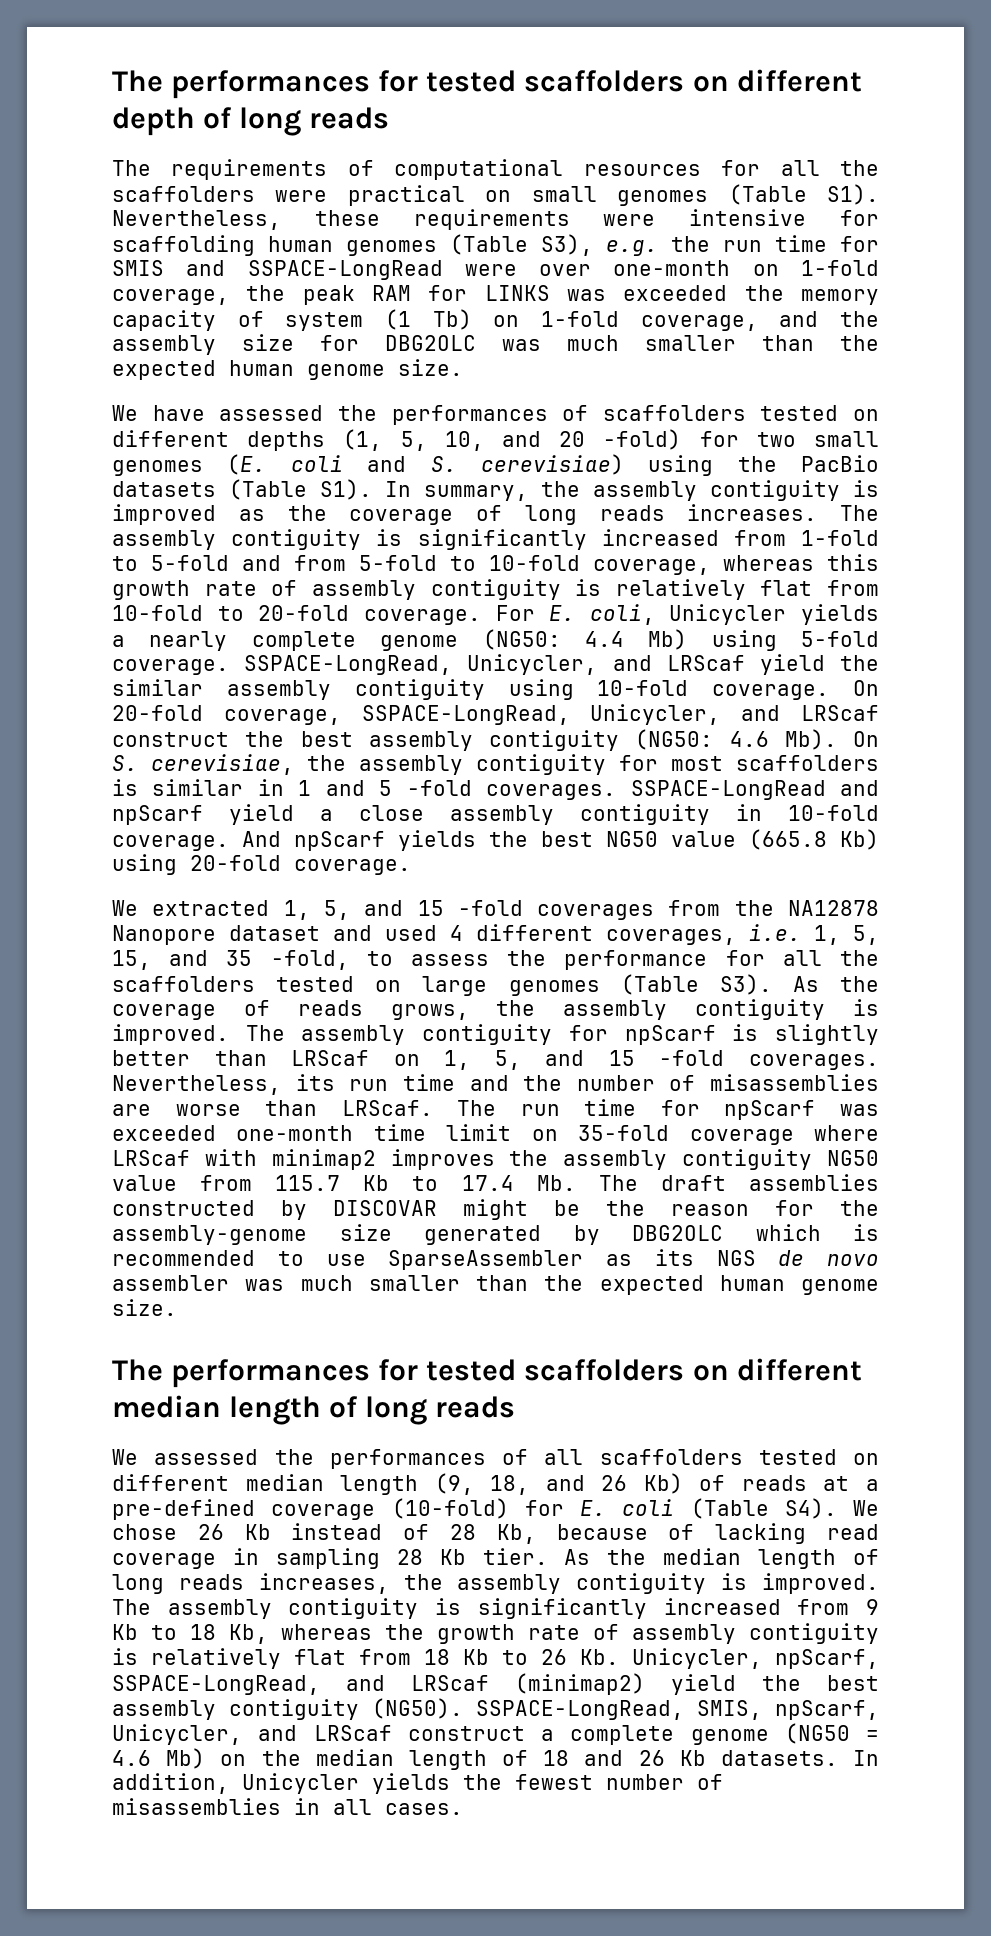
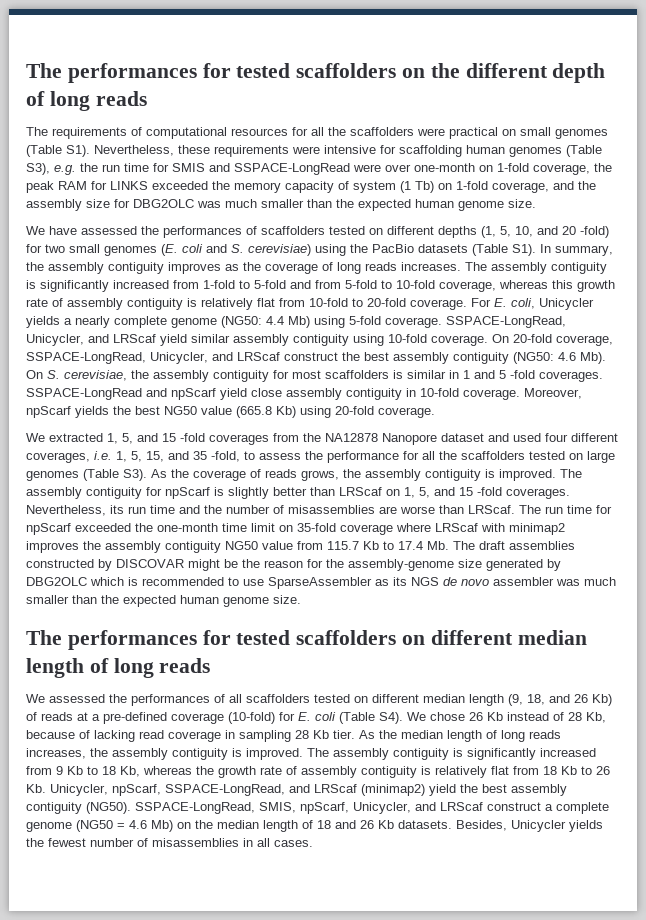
- The performances for tested scaffolders on different depth of long reads
+ The performances for tested scaffolders on the different depth of long reads
- The requirements of computational resources for all the scaffolders were practical on small genomes (Table S1). Nevertheless, these requirements were intensive for scaffolding human genomes (Table S3), e.g. the run time for SMIS and SSPACE-LongRead were over one-month on 1-fold coverage, the peak RAM for LINKS was exceeded the memory capacity of system (1 Tb) on 1-fold coverage, and the assembly size for DBG2OLC was much smaller than the expected human genome size.
+ The requirements of computational resources for all the scaffolders were practical on small genomes (Table S1). Nevertheless, these requirements were intensive for scaffolding human genomes (Table S3), e.g. the run time for SMIS and SSPACE-LongRead were over one-month on 1-fold coverage, the peak RAM for LINKS exceeded the memory capacity of system (1 Tb) on 1-fold coverage, and the assembly size for DBG2OLC was much smaller than the expected human genome size.
- We have assessed the performances of scaffolders tested on different depths (1, 5, 10, and 20 -fold) for two small genomes (E. coli and S. cerevisiae) using the PacBio datasets (Table S1). In summary, the assembly contiguity is improved as the coverage of long reads increases.
+ We have assessed the performances of scaffolders tested on different depths (1, 5, 10, and 20 -fold) for two small genomes (E. coli and S. cerevisiae) using the PacBio datasets (Table S1). In summary, the assembly contiguity improves as the coverage of long reads increases.
- SSPACE-LongRead, Unicycler, and LRScaf yield the similar assembly contiguity using 10-fold coverage.
+ SSPACE-LongRead, Unicycler, and LRScaf yield similar assembly contiguity using 10-fold coverage.
- SSPACE-LongRead and npScarf yield a close assembly contiguity in 10-fold coverage.
+ SSPACE-LongRead and npScarf yield close assembly contiguity in 10-fold coverage.
- And npScarf yields the best NG50 value (665.8 Kb) using 20-fold coverage.
+ Moreover, npScarf yields the best NG50 value (665.8 Kb) using 20-fold coverage.
- We extracted 1, 5, and 15 -fold coverages from the NA12878 Nanopore dataset and used 4 different coverages, i.e. 1, 5, 15, and 35 -fold, to assess the performance for all the scaffolders tested on large genomes (Table S3). As the coverage of reads grows, the assembly contiguity is improved.
+ We extracted 1, 5, and 15 -fold coverages from the NA12878 Nanopore dataset and used four different coverages, i.e. 1, 5, 15, and 35 -fold, to assess the performance for all the scaffolders tested on large genomes (Table S3). As the coverage of reads grows, the assembly contiguity is improved.
- The run time for npScarf was exceeded one-month time limit on 35-fold coverage where LRScaf with minimap2 improves the assembly contiguity NG50 value from 115.7 Kb to 17.4 Mb. The draft assemblies constructed by DISCOVAR might be the reason for the assembly-genome size generated by DBG2OLC which is recommended to use SparseAssembler as its NGS de novo assembler was much smaller than the expected human genome size.
+ The run time for npScarf exceeded the one-month time limit on 35-fold coverage where LRScaf with minimap2 improves the assembly contiguity NG50 value from 115.7 Kb to 17.4 Mb. The draft assemblies constructed by DISCOVAR might be the reason for the assembly-genome size generated by DBG2OLC which is recommended to use SparseAssembler as its NGS de novo assembler was much smaller than the expected human genome size.
- In addition, Unicycler yields the fewest number of misassemblies in all cases.
+ Besides, Unicycler yields the fewest number of misassemblies in all cases.

